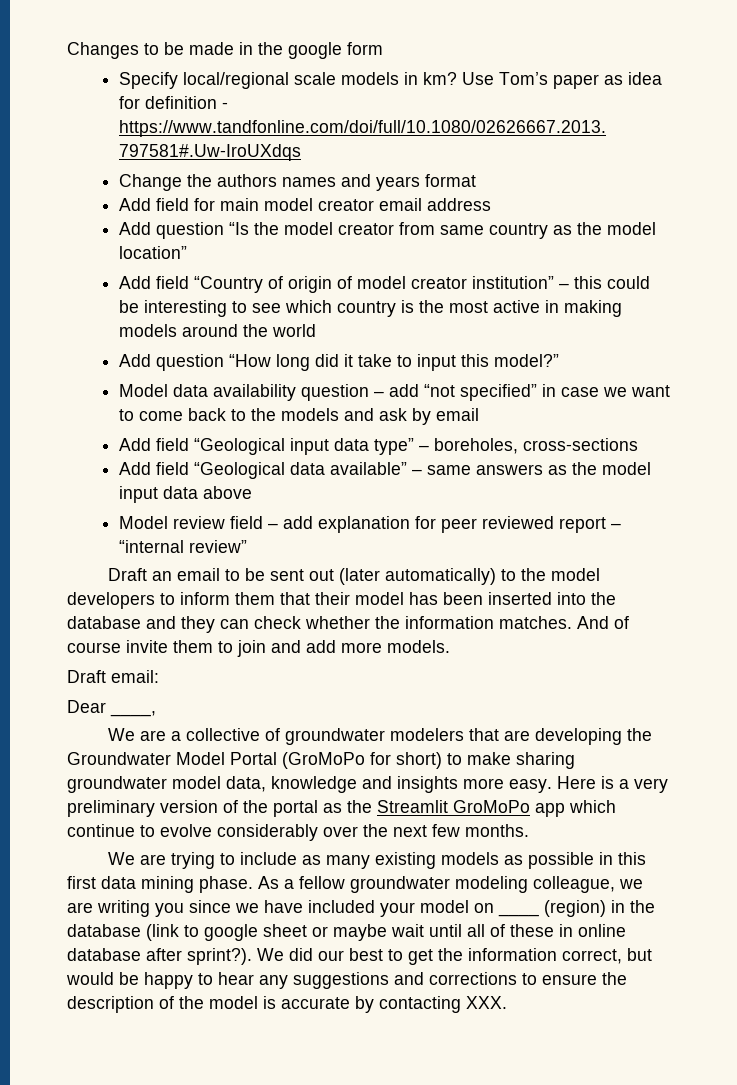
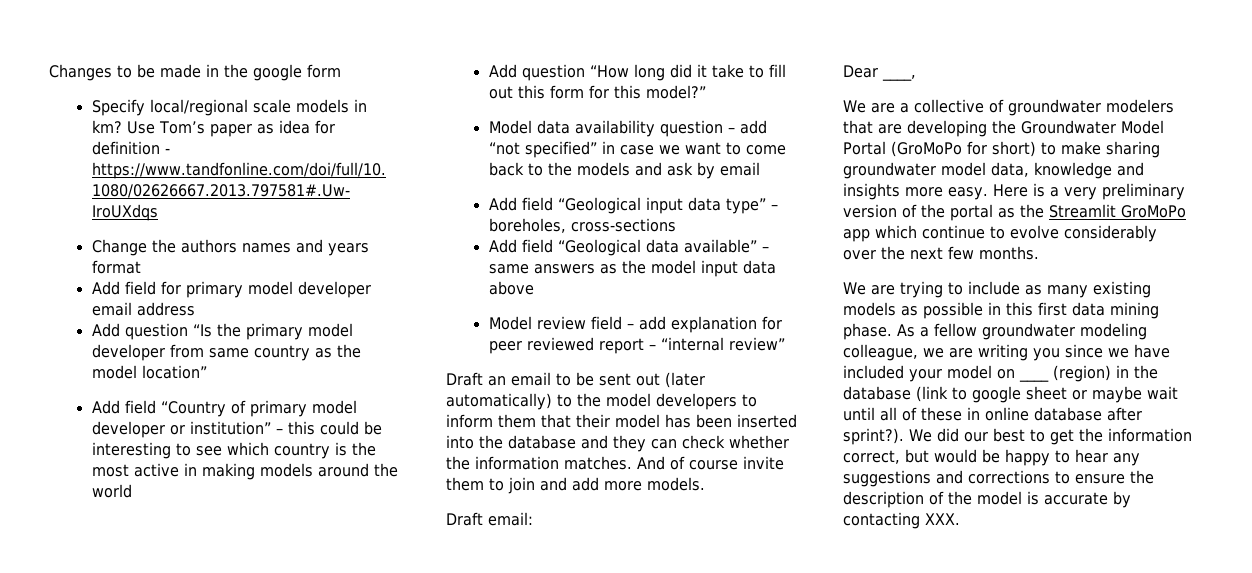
- Add field for main model creator email address
+ Add field for primary model developer email address
- Add question “Is the model creator from same country as the model location”
+ Add question “Is the primary model developer from same country as the model location”
- Add field “Country of origin of model creator institution” – this could be interesting to see which country is the most active in making models around the world
+ Add field “Country of primary model developer or institution” – this could be interesting to see which country is the most active in making models around the world
- Add question “How long did it take to input this model?”
+ Add question “How long did it take to fill out this form for this model?”

